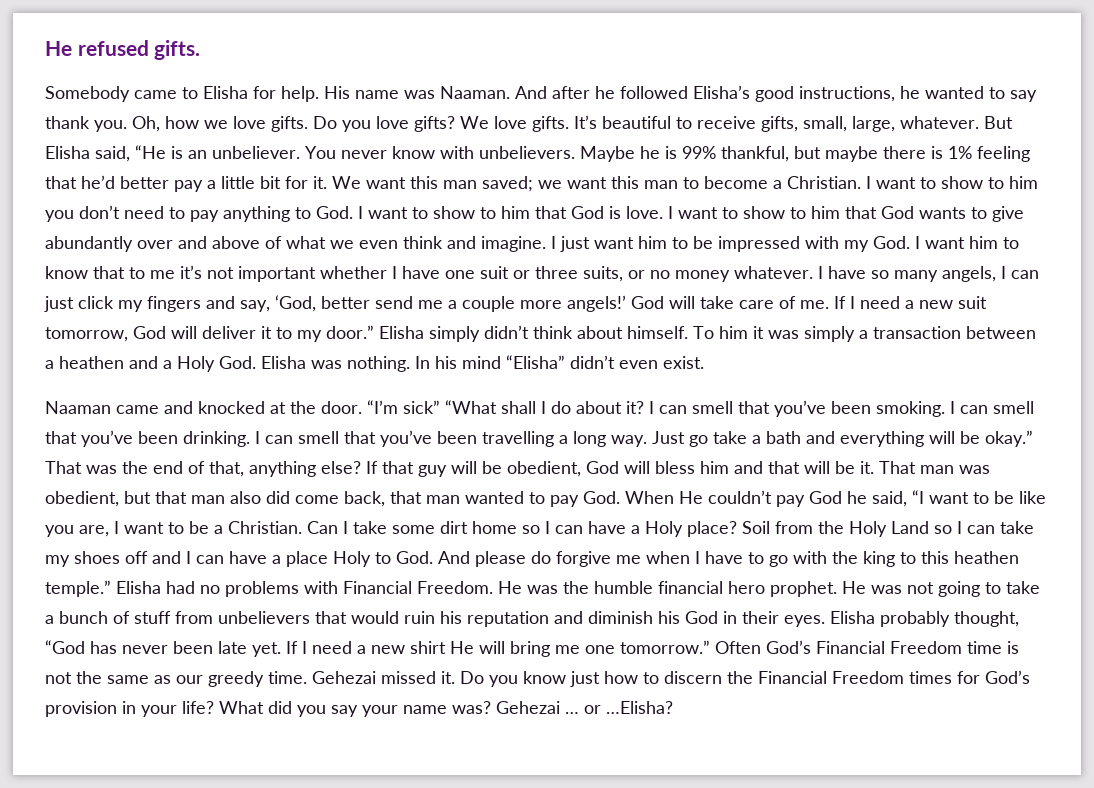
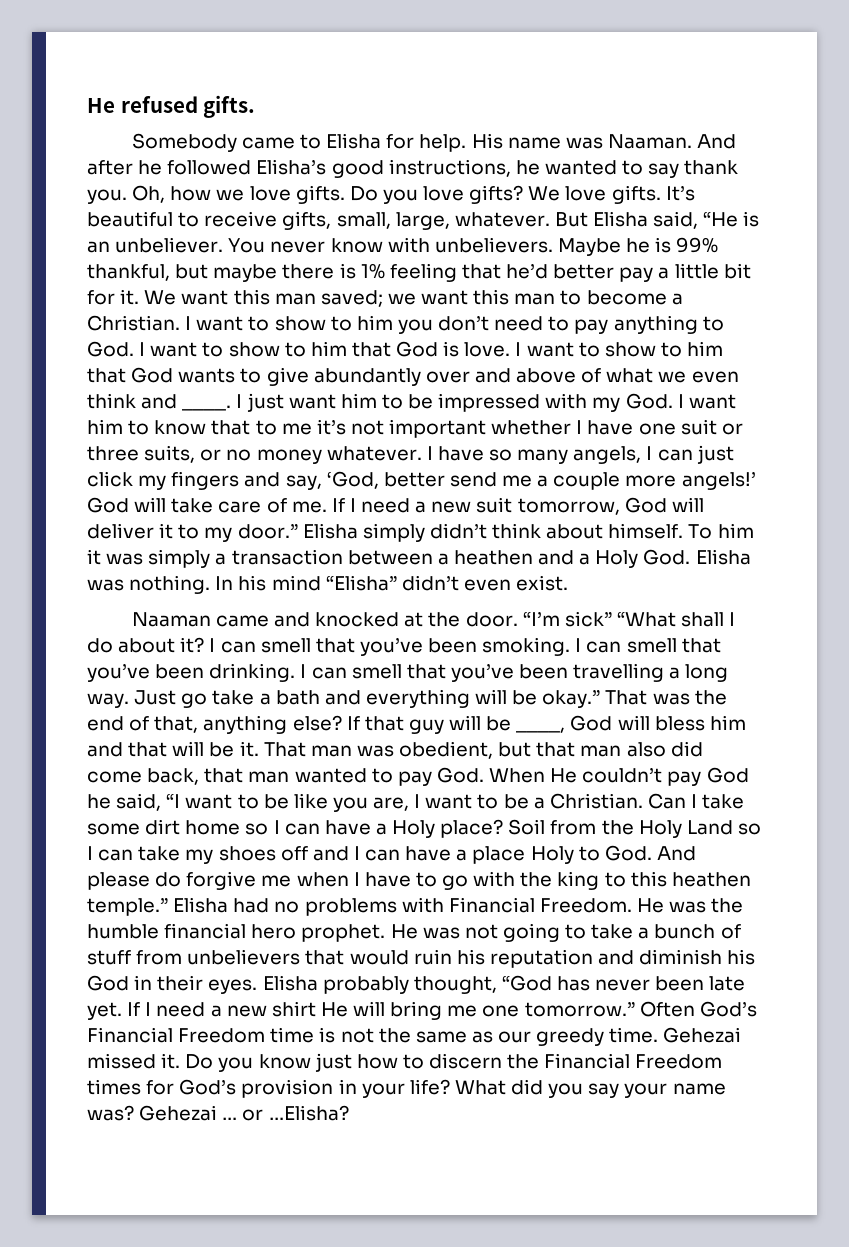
- I want to show to him that God wants to give abundantly over and above of what we even think and imagine.
+ I want to show to him that God wants to give abundantly over and above of what we even think and ____.
- If that guy will be obedient, God will bless him and that will be it.
+ If that guy will be ____, God will bless him and that will be it.

